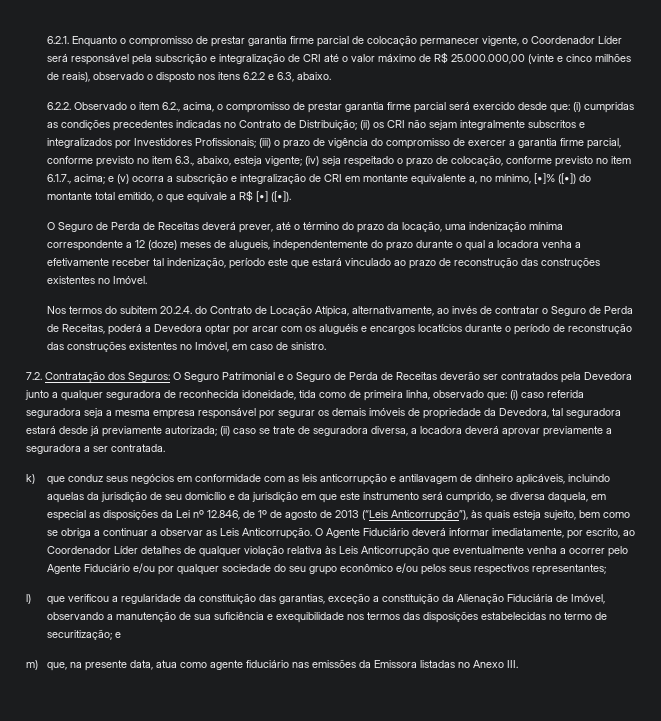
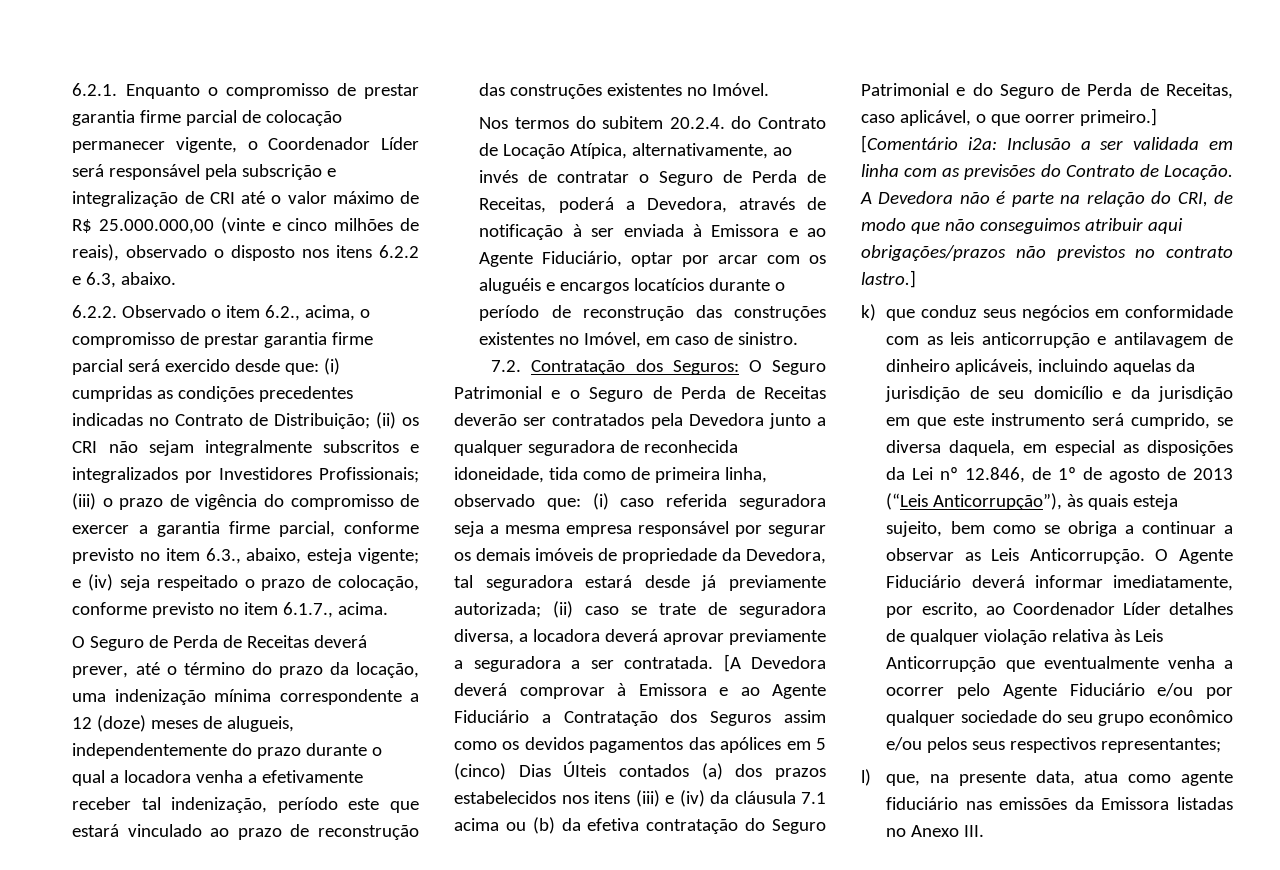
- (iv) seja respeitado o prazo de colocação, conforme previsto no item 6.1.7., acima; e (v) ocorra a subscrição e integralização de CRI em montante equivalente a, no mínimo, [•]% ([•]) do montante total emitido, o que equivale a R$ [•] ([•]).
+ e (iv) seja respeitado o prazo de colocação, conforme previsto no item 6.1.7., acima.
- Nos termos do subitem 20.2.4. do Contrato de Locação Atípica, alternativamente, ao invés de contratar o Seguro de Perda de Receitas, poderá a Devedora optar por arcar com os aluguéis e encargos locatícios durante o período de reconstrução das construções existentes no Imóvel, em caso de sinistro.
+ Nos termos do subitem 20.2.4. do Contrato de Locação Atípica, alternativamente, ao invés de contratar o Seguro de Perda de Receitas, poderá a Devedora, através de notificação à ser enviada à Emissora e ao Agente Fiduciário, optar por arcar com os aluguéis e encargos locatícios durante o período de reconstrução das construções existentes no Imóvel, em caso de sinistro.
+ [A Devedora deverá comprovar à Emissora e ao Agente Fiduciário a Contratação dos Seguros assim como os devidos pagamentos das apólices em 5 (cinco) Dias ÚIteis contados (a) dos prazos estabelecidos nos itens (iii) e (iv) da cláusula 7.1 acima ou (b) da efetiva contratação do Seguro Patrimonial e do Seguro de Perda de Receitas, caso aplicável, o que oorrer primeiro.] [Comentário i2a: Inclusão a ser validada em linha com as previsões do Contrato de Locação. A Devedora não é parte na relação do CRI, de modo que não conseguimos atribuir aqui obrigações/prazos não previstos no contrato lastro.]
- l) que verificou a regularidade da constituição das garantias, exceção a constituição da Alienação Fiduciária de Imóvel, observando a manutenção de sua suficiência e exequibilidade nos termos das disposições estabelecidas no termo de securitização; e
- m) que, na presente data, atua como agente fiduciário nas emissões da Emissora listadas no Anexo III.
+ l) que, na presente data, atua como agente fiduciário nas emissões da Emissora listadas no Anexo III.

